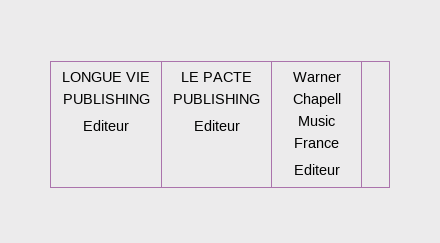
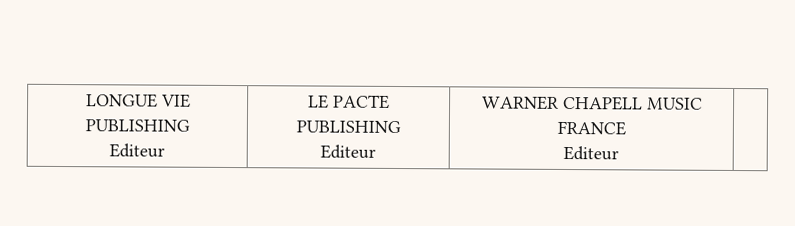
  LONGUE VIE PUBLISHING
  Editeur | LE PACTE PUBLISHING
- Editeur | Warner Chapell Music France
+ Editeur | WARNER CHAPELL MUSIC FRANCE

